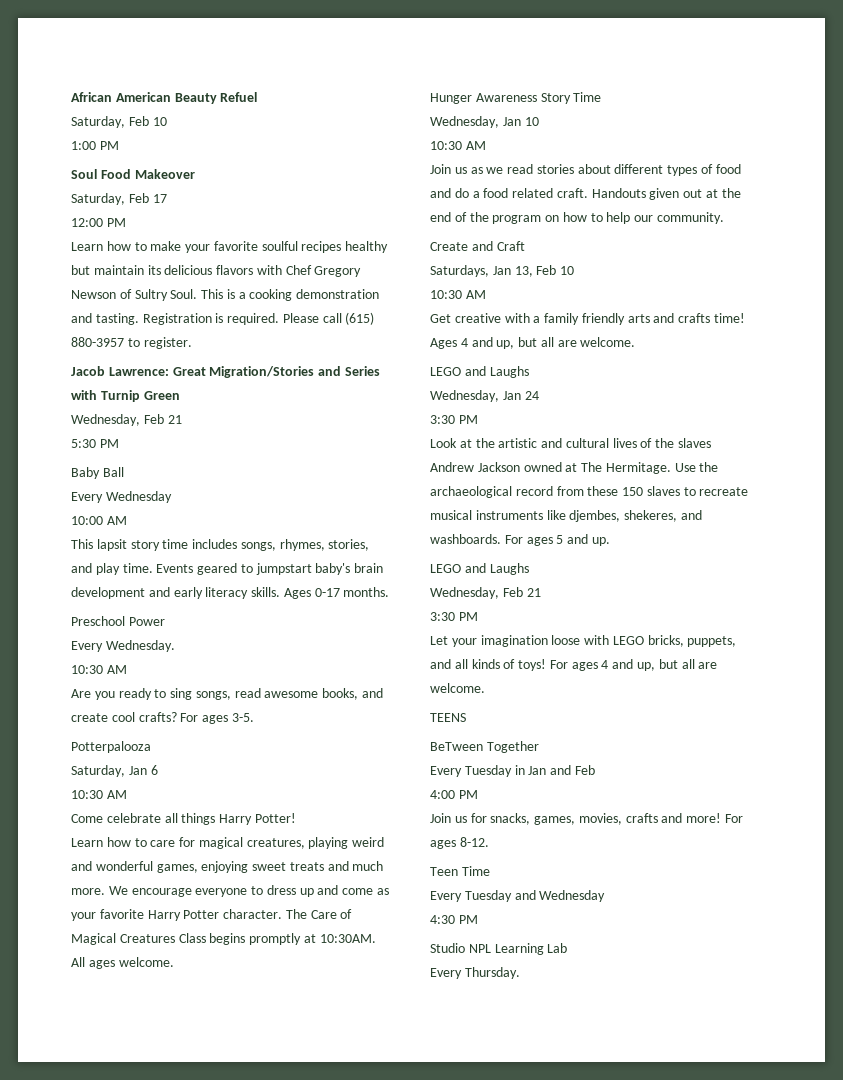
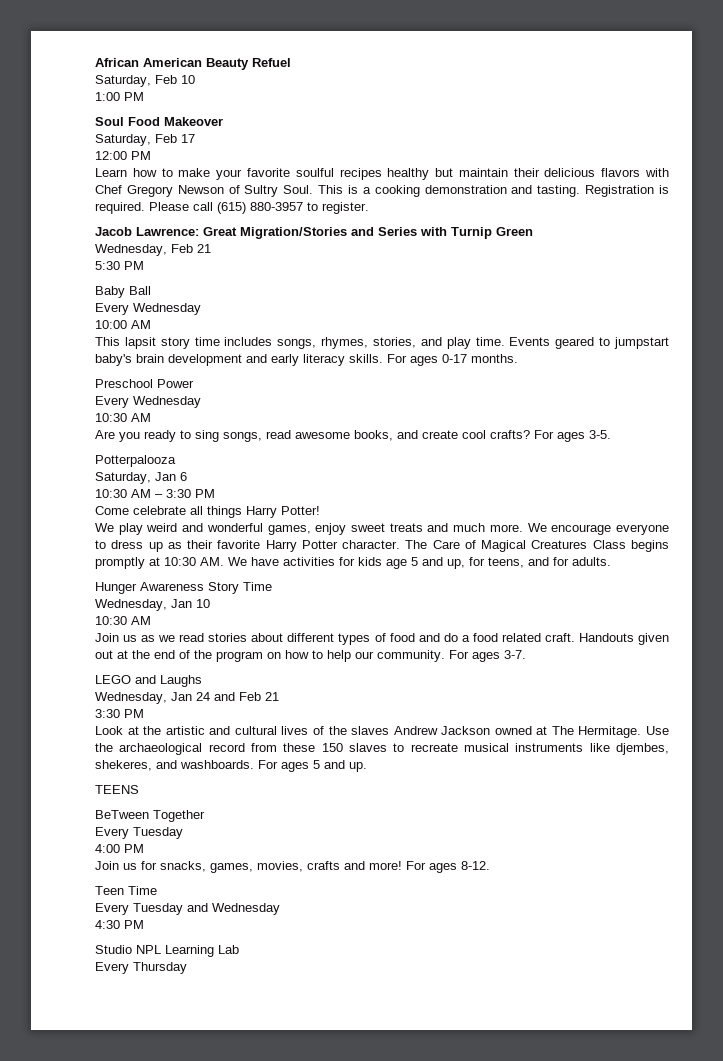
- Learn how to make your favorite soulful recipes healthy but maintain its delicious flavors with Chef Gregory Newson of Sultry Soul.
+ Learn how to make your favorite soulful recipes healthy but maintain their delicious flavors with Chef Gregory Newson of Sultry Soul.
- Ages 0-17 months.
+ For ages 0-17 months.
  Preschool Power
- Every Wednesday.
+ Every Wednesday
  Saturday, Jan 6
- 10:30 AM
+ 10:30 AM – 3:30 PM
- Learn how to care for magical creatures, playing weird and wonderful games, enjoying sweet treats and much more.
+ We play weird and wonderful games, enjoy sweet treats and much more.
- We encourage everyone to dress up and come as your favorite Harry Potter character.
+ We encourage everyone to dress up as their favorite Harry Potter character.
- The Care of Magical Creatures Class begins promptly at 10:30AM. All ages welcome.
+ The Care of Magical Creatures Class begins promptly at 10:30 AM. We have activities for kids age 5 and up, for teens, and for adults.
- Handouts given out at the end of the program on how to help our community.
- Create and Craft
- Saturdays, Jan 13, Feb 10
- 10:30 AM
- Get creative with a family friendly arts and crafts time! Ages 4 and up, but all are welcome.
+ Handouts given out at the end of the program on how to help our community. For ages 3-7.
- Wednesday, Jan 24
+ Wednesday, Jan 24 and Feb 21
  For ages 5 and up.
- LEGO and Laughs
- Wednesday, Feb 21
- 3:30 PM
- Let your imagination loose with LEGO bricks, puppets, and all kinds of toys! For ages 4 and up, but all are welcome.
  BeTween Together
- Every Tuesday in Jan and Feb
+ Every Tuesday
- Every Thursday.
+ Every Thursday

